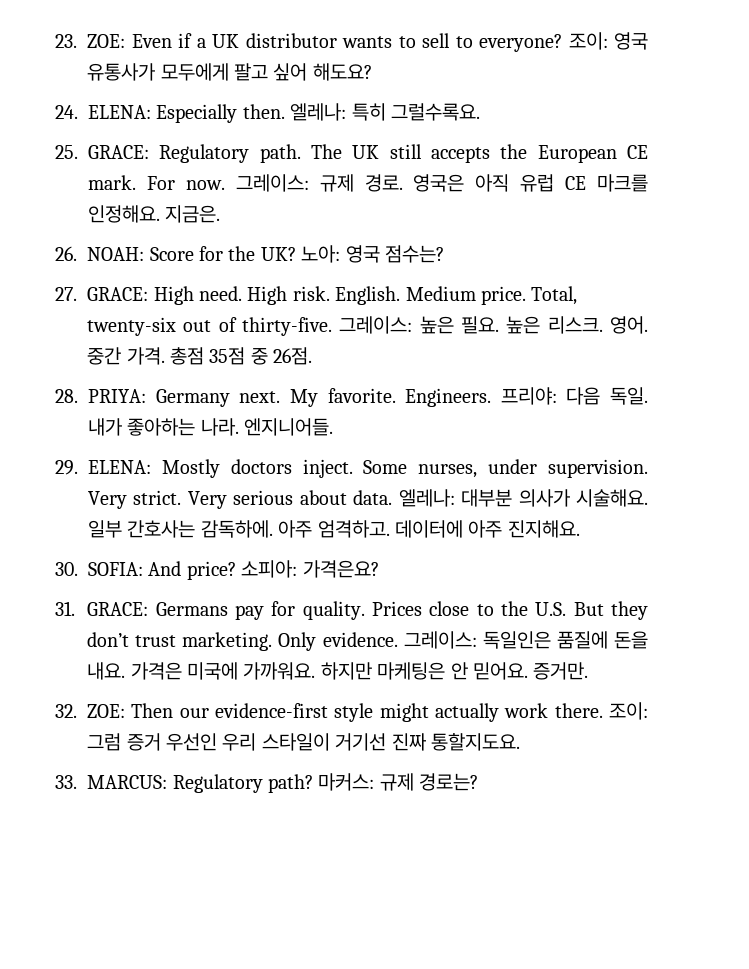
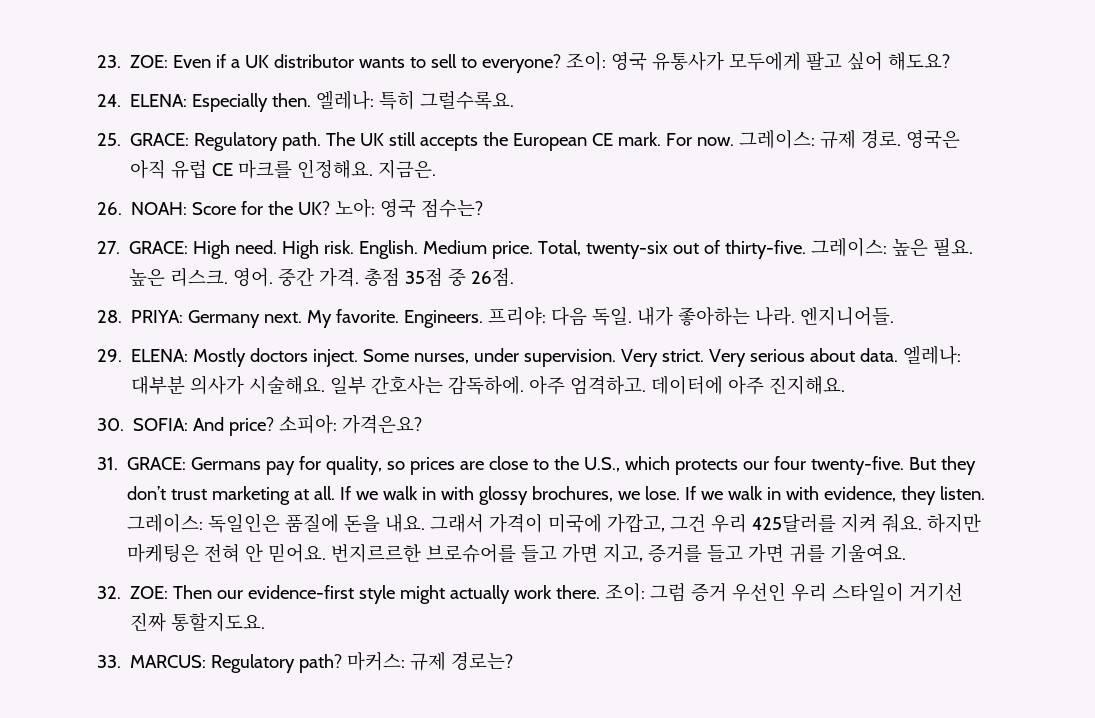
- 31. GRACE: Germans pay for quality. Prices close to the U.S. But they don’t trust marketing. Only evidence.
+ 31. GRACE: Germans pay for quality, so prices are close to the U.S., which protects our four twenty-five. But they don’t trust marketing at all. If we walk in with glossy brochures, we lose. If we walk in with evidence, they listen.
- 가격은 미국에 가까워요.
+ 그래서 가격이 미국에 가깝고, 그건 우리 425달러를 지켜 줘요.
- 하지만 마케팅은 안 믿어요.
+ 하지만 마케팅은 전혀 안 믿어요.
- 증거만.
+ 번지르르한 브로슈어를 들고 가면 지고, 증거를 들고 가면 귀를 기울여요.

